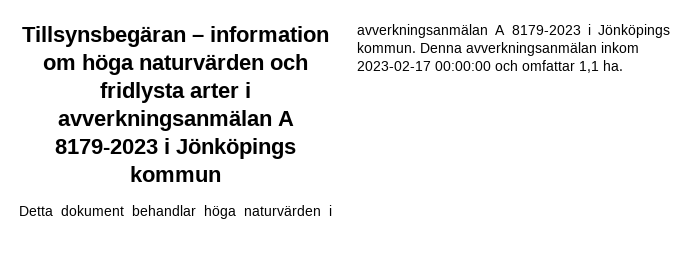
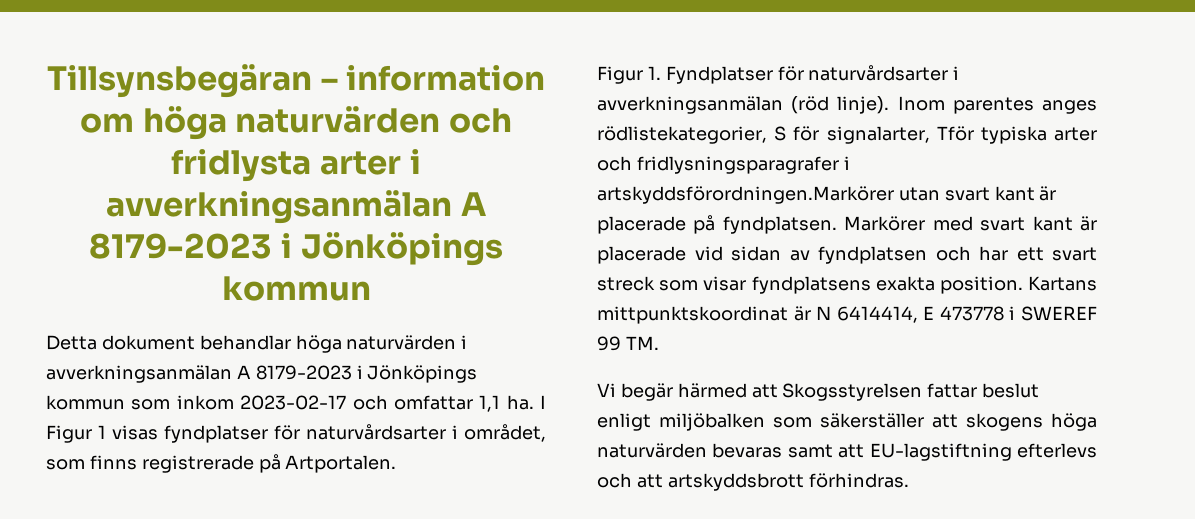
- Detta dokument behandlar höga naturvärden i avverkningsanmälan A 8179-2023 i Jönköpings kommun. Denna avverkningsanmälan inkom 2023-02-17 00:00:00 och omfattar 1,1 ha.
+ Detta dokument behandlar höga naturvärden i avverkningsanmälan A 8179-2023 i Jönköpings kommun som inkom 2023-02-17 och omfattar 1,1 ha.
+ I Figur 1 visas fyndplatser för naturvårdsarter i området, som finns registrerade på Artportalen.
+ Figur 1. Fyndplatser för naturvårdsarter i avverkningsanmälan (röd linje). Inom parentes anges rödlistekategorier, S för signalarter, Tför typiska arter och fridlysningsparagrafer i artskyddsförordningen.Markörer utan svart kant är placerade på fyndplatsen. Markörer med svart kant är placerade vid sidan av fyndplatsen och har ett svart streck som visar fyndplatsens exakta position. Kartans mittpunktskoordinat är N 6414414, E 473778 i SWEREF 99 TM.
+ Vi begär härmed att Skogsstyrelsen fattar beslut enligt miljöbalken som säkerställer att skogens höga naturvärden bevaras samt att EU-lagstiftning efterlevs och att artskyddsbrott förhindras.

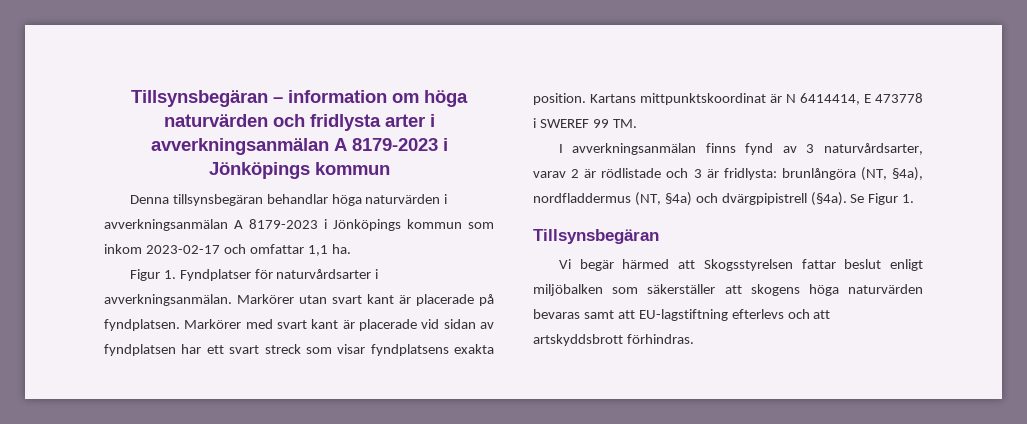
- Detta dokument behandlar höga naturvärden i avverkningsanmälan A 8179-2023 i Jönköpings kommun som inkom 2023-02-17 och omfattar 1,1 ha. I Figur 1 visas fyndplatser för naturvårdsarter i området, som finns registrerade på Artportalen.
+ Denna tillsynsbegäran behandlar höga naturvärden i avverkningsanmälan A 8179-2023 i Jönköpings kommun som inkom 2023-02-17 och omfattar 1,1 ha.
- Figur 1. Fyndplatser för naturvårdsarter i avverkningsanmälan (röd linje). Inom parentes anges rödlistekategorier, S för signalarter, Tför typiska arter och fridlysningsparagrafer i artskyddsförordningen.Markörer utan svart kant är placerade på fyndplatsen.
+ Figur 1. Fyndplatser för naturvårdsarter i avverkningsanmälan. Markörer utan svart kant är placerade på fyndplatsen.
- Markörer med svart kant är placerade vid sidan av fyndplatsen och har ett svart streck som visar fyndplatsens exakta position.
+ Markörer med svart kant är placerade vid sidan av fyndplatsen har ett svart streck som visar fyndplatsens exakta position.
+ I avverkningsanmälan finns fynd av 3 naturvårdsarter, varav 2 är rödlistade och 3 är fridlysta: brunlångöra (NT, §4a), nordfladdermus (NT, §4a) och dvärgpipistrell (§4a). Se Figur 1.
+ Tillsynsbegäran

